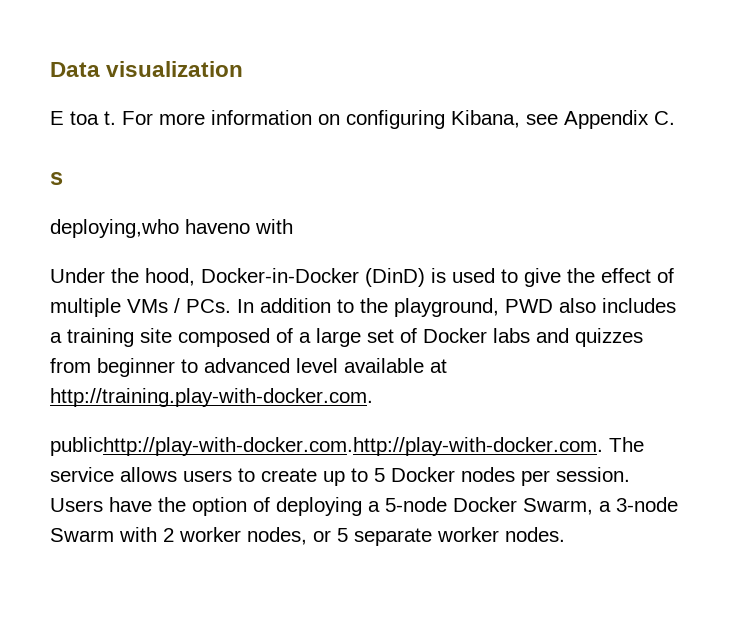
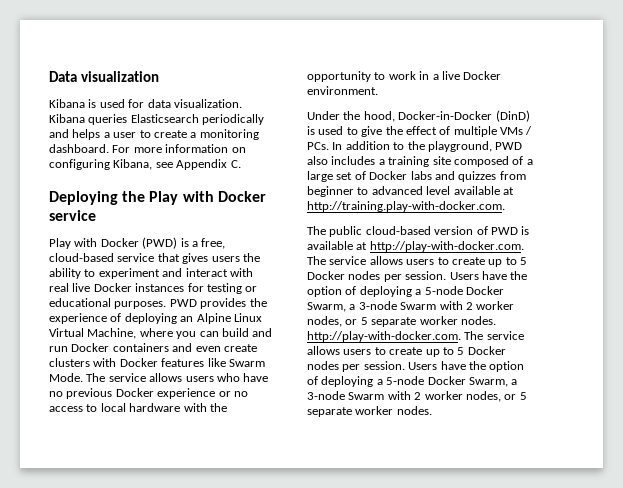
- E toa t.
+ Kibana is used for data visualization. Kibana queries Elasticsearch periodically and helps a user to create a monitoring dashboard.
- s
- deploying,who haveno with
+ Deploying the Play with Docker service
+ Play with Docker (PWD) is a free, cloud-based service that gives users the ability to experiment and interact with real live Docker instances for testing or educational purposes. PWD provides the experience of deploying an Alpine Linux Virtual Machine, where you can build and run Docker containers and even create clusters with Docker features like Swarm Mode. The service allows users who have no previous Docker experience or no access to local hardware with the opportunity to work in a live Docker environment.
- publichttp://play-with-docker.com.http://play-with-docker.com. The service allows users to create up to 5 Docker nodes per session.
+ The public cloud-based version of PWD is available at http://play-with-docker.com. The service allows users to create up to 5 Docker nodes per session.
- Users have the option of deploying a 5-node Docker Swarm, a 3-node Swarm with 2 worker nodes, or 5 separate worker nodes.
+ Users have the option of deploying a 5-node Docker Swarm, a 3-node Swarm with 2 worker nodes, or 5 separate worker nodes. http://play-with-docker.com. The service allows users to create up to 5 Docker nodes per session. Users have the option of deploying a 5-node Docker Swarm, a 3-node Swarm with 2 worker nodes, or 5 separate worker nodes.

